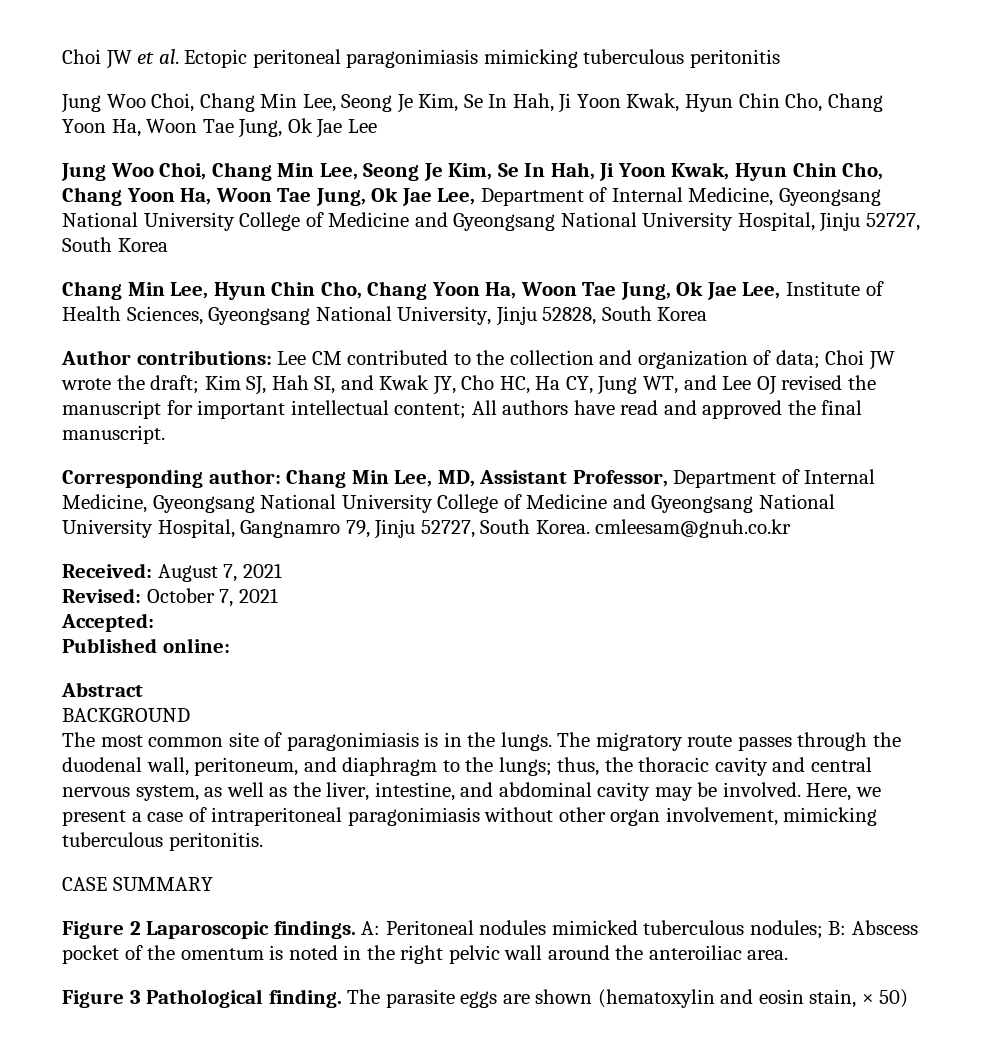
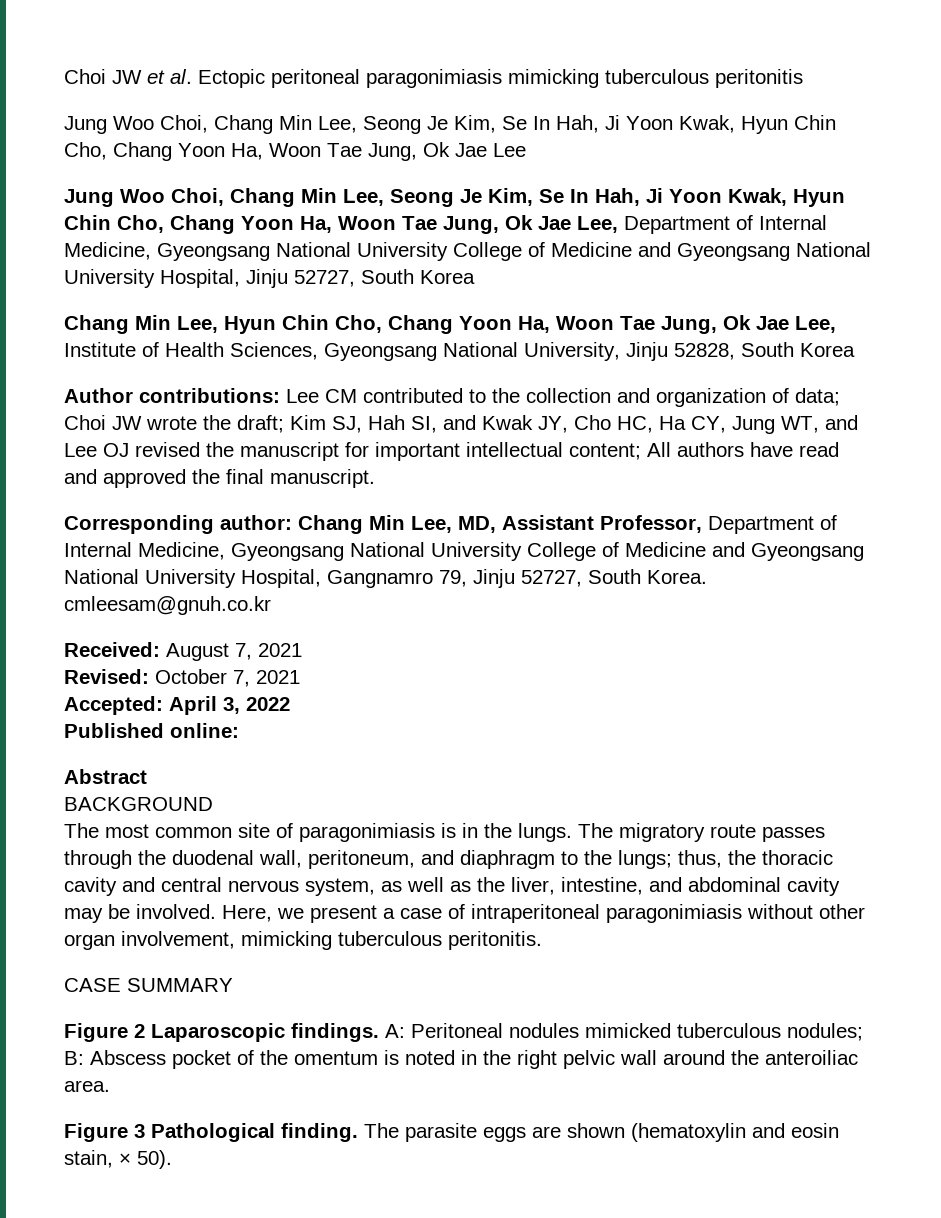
- Accepted:
+ Accepted: April 3, 2022
- The parasite eggs are shown (hematoxylin and eosin stain, × 50)
+ The parasite eggs are shown (hematoxylin and eosin stain, × 50).

